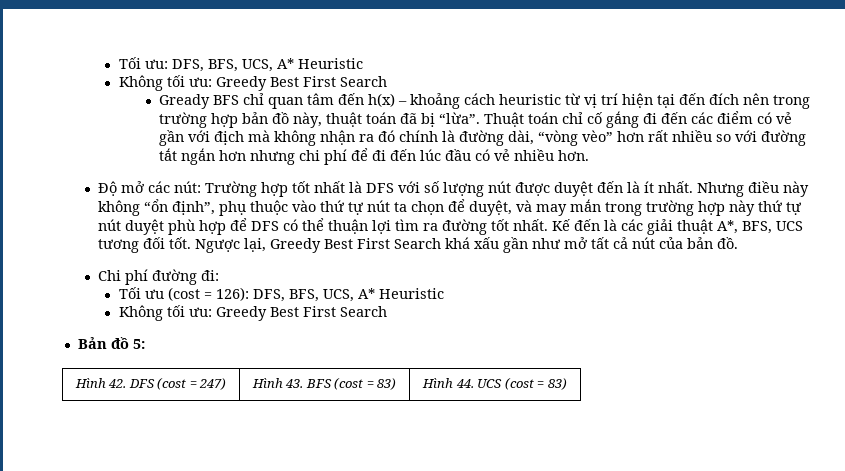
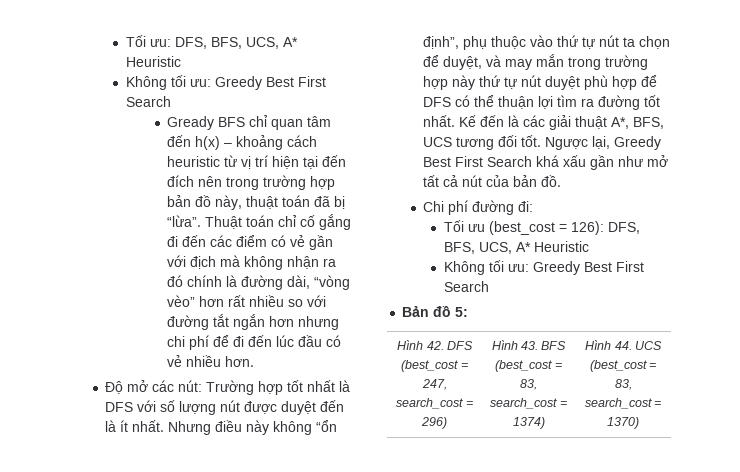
- Tối ưu (cost = 126): DFS, BFS, UCS, A* Heuristic
+ Tối ưu (best_cost = 126): DFS, BFS, UCS, A* Heuristic
- Hình 42. DFS (cost = 247) | Hình 43. BFS (cost = 83) | Hình 44. UCS (cost = 83)
+ Hình 42. DFS (best_cost = 247, search_cost = 296) | Hình 43. BFS (best_cost = 83, search_cost = 1374) | Hình 44. UCS (best_cost = 83, search_cost = 1370)

